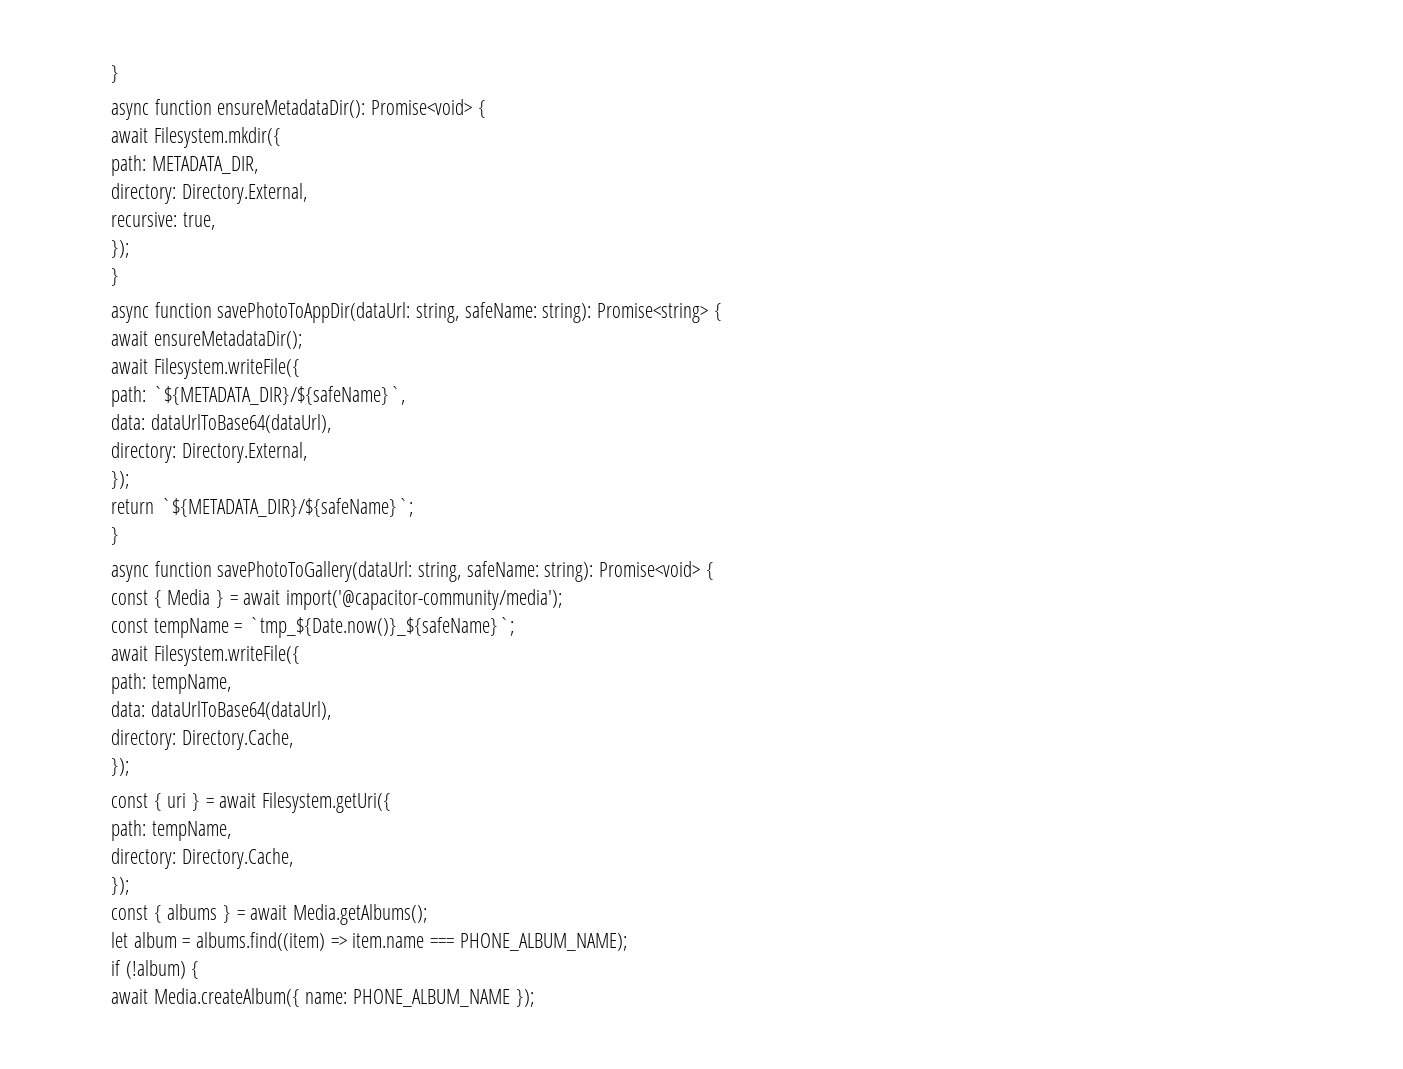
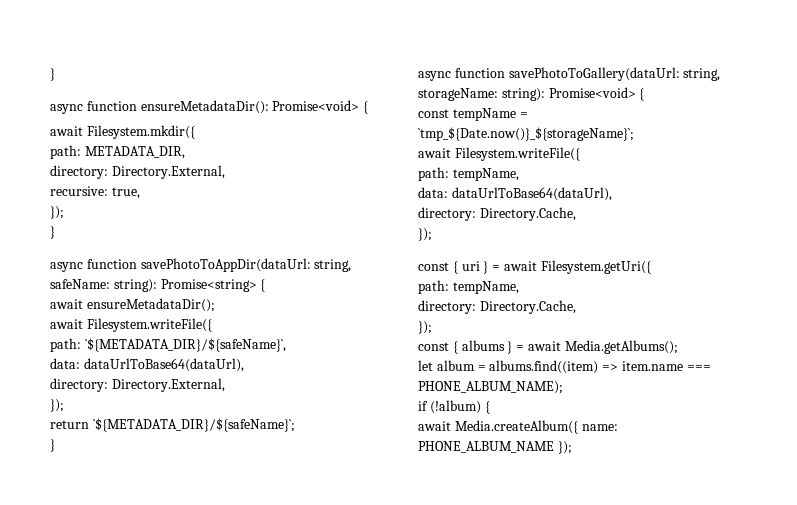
- async function savePhotoToGallery(dataUrl: string, safeName: string): Promise<void> {
+ async function savePhotoToGallery(dataUrl: string, storageName: string): Promise<void> {
- const { Media } = await import('@capacitor-community/media');
- const tempName = `tmp_${Date.now()}_${safeName}`;
+ const tempName = `tmp_${Date.now()}_${storageName}`;

